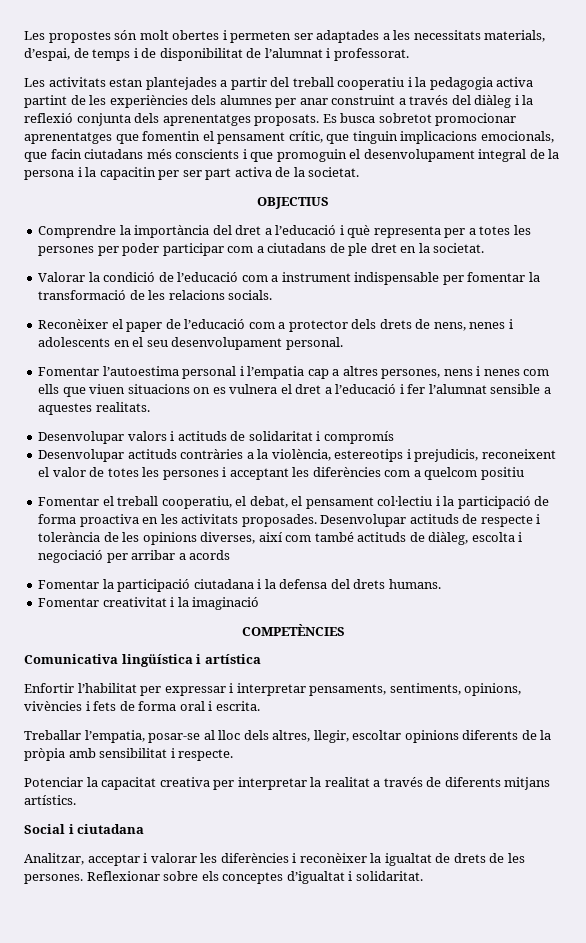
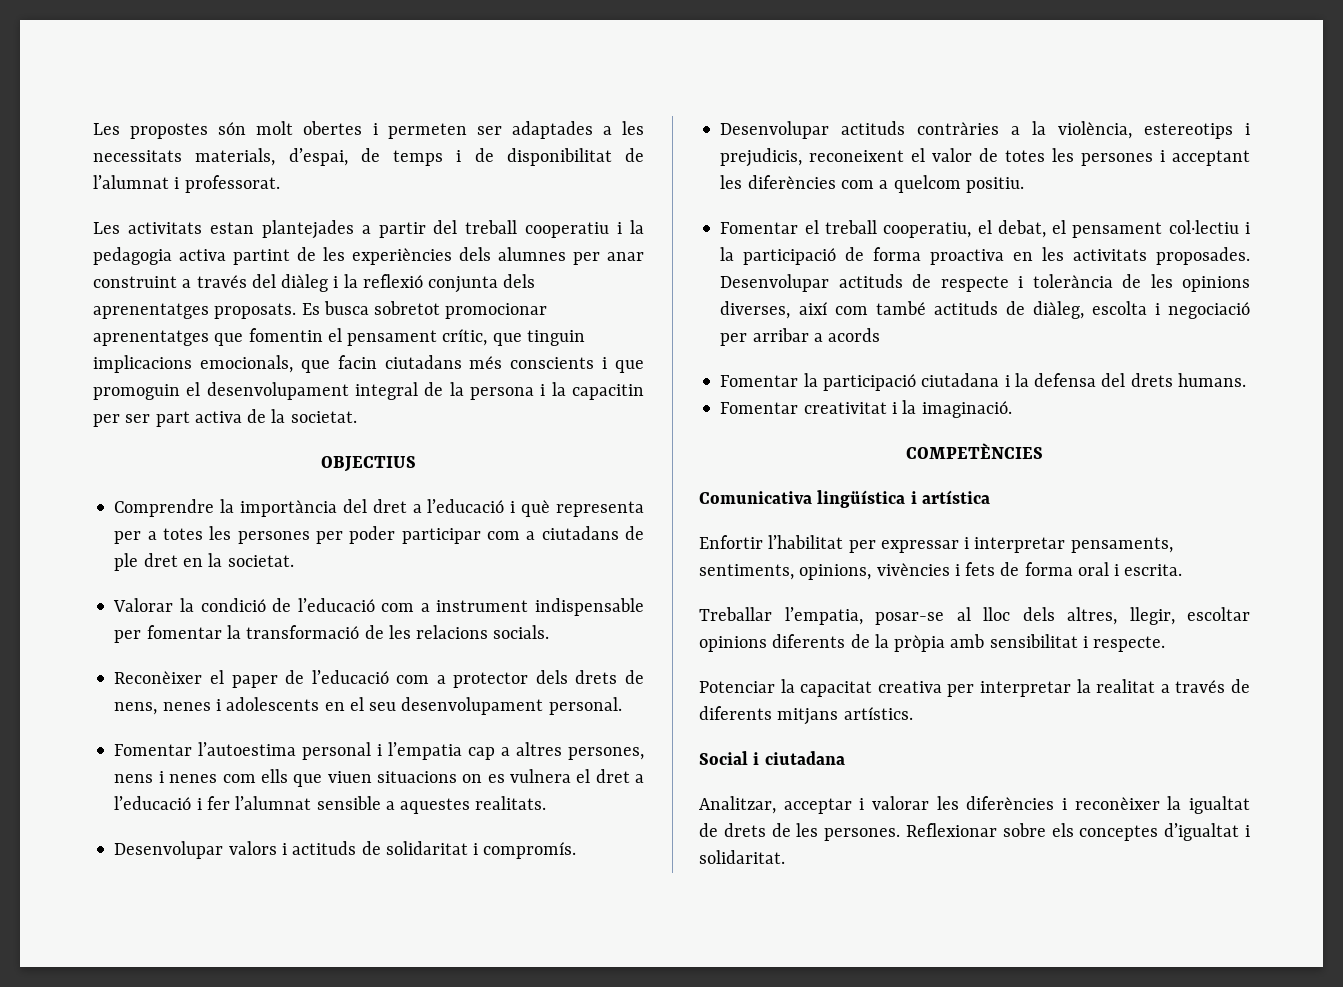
- Desenvolupar valors i actituds de solidaritat i compromís
+ Desenvolupar valors i actituds de solidaritat i compromís.
- Desenvolupar actituds contràries a la violència, estereotips i prejudicis, reconeixent el valor de totes les persones i acceptant les diferències com a quelcom positiu
+ Desenvolupar actituds contràries a la violència, estereotips i prejudicis, reconeixent el valor de totes les persones i acceptant les diferències com a quelcom positiu.
- Fomentar creativitat i la imaginació
+ Fomentar creativitat i la imaginació.

